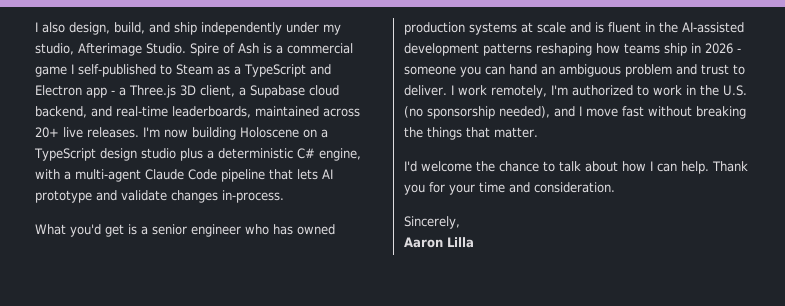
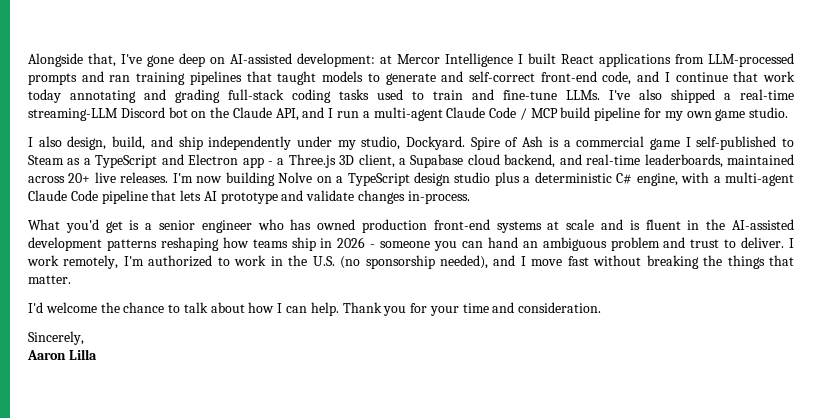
+ Alongside that, I've gone deep on AI-assisted development: at Mercor Intelligence I built React applications from LLM-processed prompts and ran training pipelines that taught models to generate and self-correct front-end code, and I continue that work today annotating and grading full-stack coding tasks used to train and fine-tune LLMs. I've also shipped a real-time streaming-LLM Discord bot on the Claude API, and I run a multi-agent Claude Code / MCP build pipeline for my own game studio.
- I also design, build, and ship independently under my studio, Afterimage Studio.
+ I also design, build, and ship independently under my studio, Dockyard.
- I'm now building Holoscene on a TypeScript design studio plus a deterministic C# engine, with a multi-agent Claude Code pipeline that lets AI prototype and validate changes in-process.
+ I'm now building Nolve on a TypeScript design studio plus a deterministic C# engine, with a multi-agent Claude Code pipeline that lets AI prototype and validate changes in-process.
- What you'd get is a senior engineer who has owned production systems at scale and is fluent in the AI-assisted development patterns reshaping how teams ship in 2026 - someone you can hand an ambiguous problem and trust to deliver.
+ What you'd get is a senior engineer who has owned production front-end systems at scale and is fluent in the AI-assisted development patterns reshaping how teams ship in 2026 - someone you can hand an ambiguous problem and trust to deliver.

